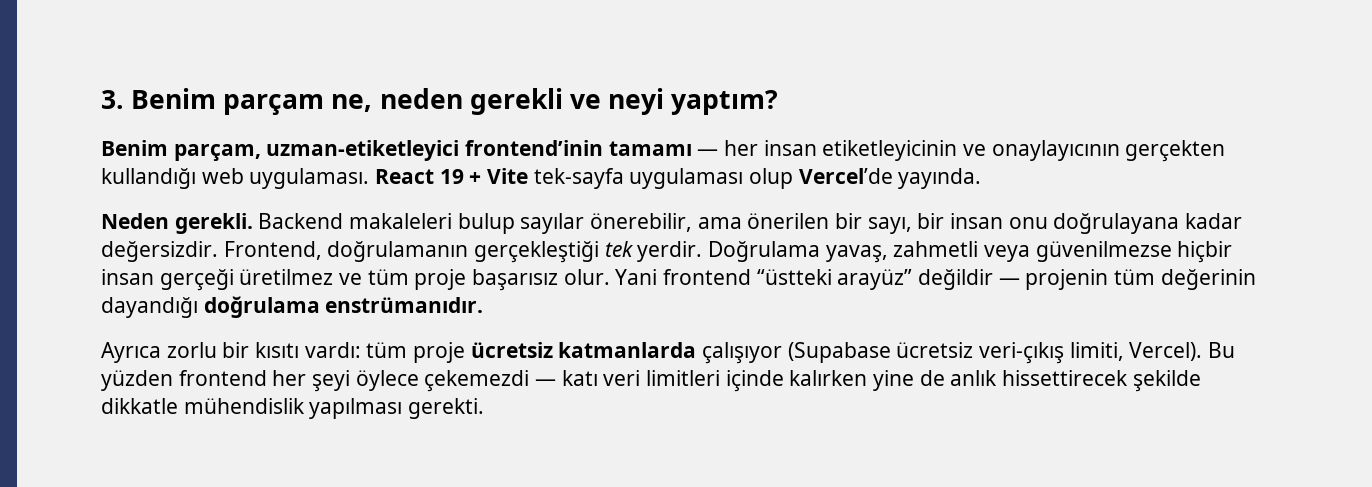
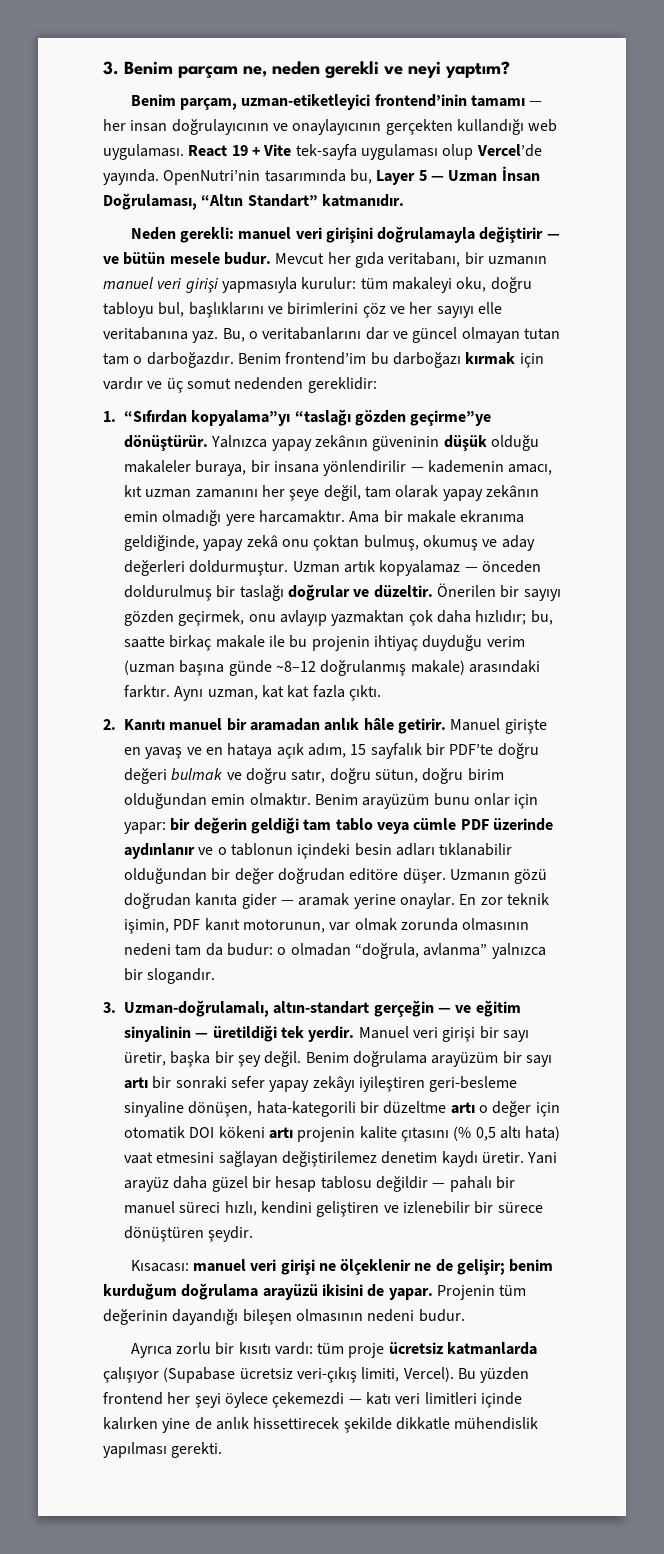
- Benim parçam, uzman-etiketleyici frontend’inin tamamı — her insan etiketleyicinin ve onaylayıcının gerçekten kullandığı web uygulaması.
+ Benim parçam, uzman-etiketleyici frontend’inin tamamı — her insan doğrulayıcının ve onaylayıcının gerçekten kullandığı web uygulaması.
- React 19 + Vite tek-sayfa uygulaması olup Vercel’de yayında.
- Neden gerekli. Backend makaleleri bulup sayılar önerebilir, ama önerilen bir sayı, bir insan onu doğrulayana kadar değersizdir. Frontend, doğrulamanın gerçekleştiği tek yerdir. Doğrulama yavaş, zahmetli veya güvenilmezse hiçbir insan gerçeği üretilmez ve tüm proje başarısız olur. Yani frontend “üstteki arayüz” değildir — projenin tüm değerinin dayandığı doğrulama enstrümanıdır.
+ React 19 + Vite tek-sayfa uygulaması olup Vercel’de yayında. OpenNutri’nin tasarımında bu, Layer 5 — Uzman İnsan Doğrulaması, “Altın Standart” katmanıdır.
+ Neden gerekli: manuel veri girişini doğrulamayla değiştirir — ve bütün mesele budur. Mevcut her gıda veritabanı, bir uzmanın manuel veri girişi yapmasıyla kurulur: tüm makaleyi oku, doğru tabloyu bul, başlıklarını ve birimlerini çöz ve her sayıyı elle veritabanına yaz. Bu, o veritabanlarını dar ve güncel olmayan tutan tam o darboğazdır. Benim frontend’im bu darboğazı kırmak için vardır ve üç somut nedenden gereklidir:
+ 1. “Sıfırdan kopyalama”yı “taslağı gözden geçirme”ye dönüştürür. Yalnızca yapay zekânın güveninin düşük olduğu makaleler buraya, bir insana yönlendirilir — kademenin amacı, kıt uzman zamanını her şeye değil, tam olarak yapay zekânın emin olmadığı yere harcamaktır. Ama bir makale ekranıma geldiğinde, yapay zekâ onu çoktan bulmuş, okumuş ve aday değerleri doldurmuştur. Uzman artık kopyalamaz — önceden doldurulmuş bir taslağı doğrular ve düzeltir. Önerilen bir sayıyı gözden geçirmek, onu avlayıp yazmaktan çok daha hızlıdır; bu, saatte birkaç makale ile bu projenin ihtiyaç duyduğu verim (uzman başına günde ~8–12 doğrulanmış makale) arasındaki farktır. Aynı uzman, kat kat fazla çıktı.
+ 2. Kanıtı manuel bir aramadan anlık hâle getirir. Manuel girişte en yavaş ve en hataya açık adım, 15 sayfalık bir PDF’te doğru değeri bulmak ve doğru satır, doğru sütun, doğru birim olduğundan emin olmaktır. Benim arayüzüm bunu onlar için yapar: bir değerin geldiği tam tablo veya cümle PDF üzerinde aydınlanır ve o tablonun içindeki besin adları tıklanabilir olduğundan bir değer doğrudan editöre düşer. Uzmanın gözü doğrudan kanıta gider — aramak yerine onaylar. En zor teknik işimin, PDF kanıt motorunun, var olmak zorunda olmasının nedeni tam da budur: o olmadan “doğrula, avlanma” yalnızca bir slogandır.
+ 3. Uzman-doğrulamalı, altın-standart gerçeğin — ve eğitim sinyalinin — üretildiği tek yerdir. Manuel veri girişi bir sayı üretir, başka bir şey değil. Benim doğrulama arayüzüm bir sayı artı bir sonraki sefer yapay zekâyı iyileştiren geri-besleme sinyaline dönüşen, hata-kategorili bir düzeltme artı o değer için otomatik DOI kökeni artı projenin kalite çıtasını (% 0,5 altı hata) vaat etmesini sağlayan değiştirilemez denetim kaydı üretir. Yani arayüz daha güzel bir hesap tablosu değildir — pahalı bir manuel süreci hızlı, kendini geliştiren ve izlenebilir bir sürece dönüştüren şeydir.
+ Kısacası: manuel veri girişi ne ölçeklenir ne de gelişir; benim kurduğum doğrulama arayüzü ikisini de yapar. Projenin tüm değerinin dayandığı bileşen olmasının nedeni budur.

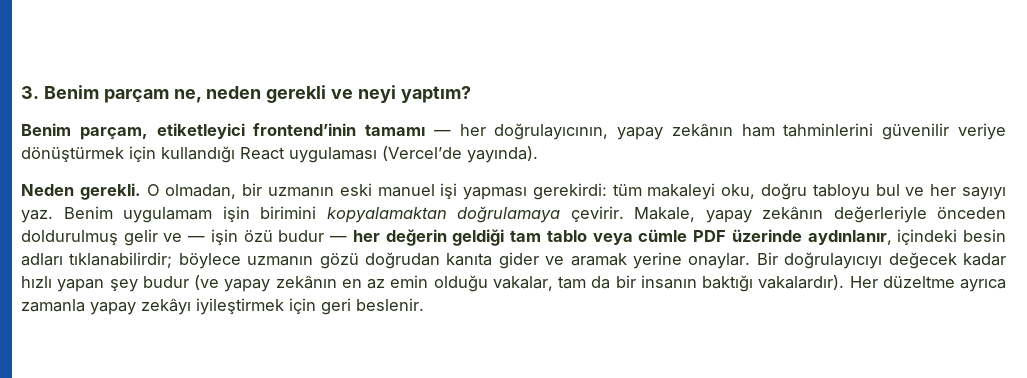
- Benim parçam, uzman-etiketleyici frontend’inin tamamı — her insan doğrulayıcının ve onaylayıcının gerçekten kullandığı web uygulaması. React 19 + Vite tek-sayfa uygulaması olup Vercel’de yayında. OpenNutri’nin tasarımında bu, Layer 5 — Uzman İnsan Doğrulaması, “Altın Standart” katmanıdır.
- Neden gerekli: manuel veri girişini doğrulamayla değiştirir — ve bütün mesele budur. Mevcut her gıda veritabanı, bir uzmanın manuel veri girişi yapmasıyla kurulur: tüm makaleyi oku, doğru tabloyu bul, başlıklarını ve birimlerini çöz ve her sayıyı elle veritabanına yaz. Bu, o veritabanlarını dar ve güncel olmayan tutan tam o darboğazdır. Benim frontend’im bu darboğazı kırmak için vardır ve üç somut nedenden gereklidir:
- 1. “Sıfırdan kopyalama”yı “taslağı gözden geçirme”ye dönüştürür. Yalnızca yapay zekânın güveninin düşük olduğu makaleler buraya, bir insana yönlendirilir — kademenin amacı, kıt uzman zamanını her şeye değil, tam olarak yapay zekânın emin olmadığı yere harcamaktır. Ama bir makale ekranıma geldiğinde, yapay zekâ onu çoktan bulmuş, okumuş ve aday değerleri doldurmuştur. Uzman artık kopyalamaz — önceden doldurulmuş bir taslağı doğrular ve düzeltir. Önerilen bir sayıyı gözden geçirmek, onu avlayıp yazmaktan çok daha hızlıdır; bu, saatte birkaç makale ile bu projenin ihtiyaç duyduğu verim (uzman başına günde ~8–12 doğrulanmış makale) arasındaki farktır. Aynı uzman, kat kat fazla çıktı.
- 2. Kanıtı manuel bir aramadan anlık hâle getirir. Manuel girişte en yavaş ve en hataya açık adım, 15 sayfalık bir PDF’te doğru değeri bulmak ve doğru satır, doğru sütun, doğru birim olduğundan emin olmaktır. Benim arayüzüm bunu onlar için yapar: bir değerin geldiği tam tablo veya cümle PDF üzerinde aydınlanır ve o tablonun içindeki besin adları tıklanabilir olduğundan bir değer doğrudan editöre düşer. Uzmanın gözü doğrudan kanıta gider — aramak yerine onaylar.
+ Benim parçam, etiketleyici frontend’inin tamamı — her doğrulayıcının, yapay zekânın ham tahminlerini güvenilir veriye dönüştürmek için kullandığı React uygulaması (Vercel’de yayında).
+ Neden gerekli. O olmadan, bir uzmanın eski manuel işi yapması gerekirdi: tüm makaleyi oku, doğru tabloyu bul ve her sayıyı yaz. Benim uygulamam işin birimini kopyalamaktan doğrulamaya çevirir. Makale, yapay zekânın değerleriyle önceden doldurulmuş gelir ve — işin özü budur — her değerin geldiği tam tablo veya cümle PDF üzerinde aydınlanır, içindeki besin adları tıklanabilirdir; böylece uzmanın gözü doğrudan kanıta gider ve aramak yerine onaylar.
- En zor teknik işimin, PDF kanıt motorunun, var olmak zorunda olmasının nedeni tam da budur: o olmadan “doğrula, avlanma” yalnızca bir slogandır.
- 3. Uzman-doğrulamalı, altın-standart gerçeğin — ve eğitim sinyalinin — üretildiği tek yerdir. Manuel veri girişi bir sayı üretir, başka bir şey değil. Benim doğrulama arayüzüm bir sayı artı bir sonraki sefer yapay zekâyı iyileştiren geri-besleme sinyaline dönüşen, hata-kategorili bir düzeltme artı o değer için otomatik DOI kökeni artı projenin kalite çıtasını (% 0,5 altı hata) vaat etmesini sağlayan değiştirilemez denetim kaydı üretir. Yani arayüz daha güzel bir hesap tablosu değildir — pahalı bir manuel süreci hızlı, kendini geliştiren ve izlenebilir bir sürece dönüştüren şeydir.
- Kısacası: manuel veri girişi ne ölçeklenir ne de gelişir; benim kurduğum doğrulama arayüzü ikisini de yapar. Projenin tüm değerinin dayandığı bileşen olmasının nedeni budur.
- Ayrıca zorlu bir kısıtı vardı: tüm proje ücretsiz katmanlarda çalışıyor (Supabase ücretsiz veri-çıkış limiti, Vercel). Bu yüzden frontend her şeyi öylece çekemezdi — katı veri limitleri içinde kalırken yine de anlık hissettirecek şekilde dikkatle mühendislik yapılması gerekti.
+ Bir doğrulayıcıyı değecek kadar hızlı yapan şey budur (ve yapay zekânın en az emin olduğu vakalar, tam da bir insanın baktığı vakalardır). Her düzeltme ayrıca zamanla yapay zekâyı iyileştirmek için geri beslenir.

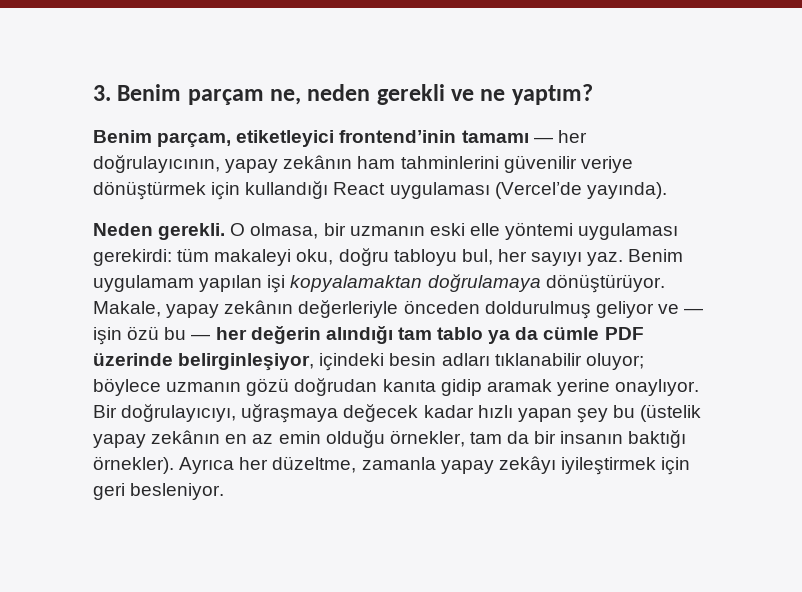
- 3. Benim parçam ne, neden gerekli ve neyi yaptım?
+ 3. Benim parçam ne, neden gerekli ve ne yaptım?
- O olmadan, bir uzmanın eski manuel işi yapması gerekirdi: tüm makaleyi oku, doğru tabloyu bul ve her sayıyı yaz.
+ O olmasa, bir uzmanın eski elle yöntemi uygulaması gerekirdi: tüm makaleyi oku, doğru tabloyu bul, her sayıyı yaz.
- Benim uygulamam işin birimini kopyalamaktan doğrulamaya çevirir.
+ Benim uygulamam yapılan işi kopyalamaktan doğrulamaya dönüştürüyor.
- Makale, yapay zekânın değerleriyle önceden doldurulmuş gelir ve — işin özü budur — her değerin geldiği tam tablo veya cümle PDF üzerinde aydınlanır, içindeki besin adları tıklanabilirdir; böylece uzmanın gözü doğrudan kanıta gider ve aramak yerine onaylar. Bir doğrulayıcıyı değecek kadar hızlı yapan şey budur (ve yapay zekânın en az emin olduğu vakalar, tam da bir insanın baktığı vakalardır). Her düzeltme ayrıca zamanla yapay zekâyı iyileştirmek için geri beslenir.
+ Makale, yapay zekânın değerleriyle önceden doldurulmuş geliyor ve — işin özü bu — her değerin alındığı tam tablo ya da cümle PDF üzerinde belirginleşiyor, içindeki besin adları tıklanabilir oluyor; böylece uzmanın gözü doğrudan kanıta gidip aramak yerine onaylıyor. Bir doğrulayıcıyı, uğraşmaya değecek kadar hızlı yapan şey bu (üstelik yapay zekânın en az emin olduğu örnekler, tam da bir insanın baktığı örnekler). Ayrıca her düzeltme, zamanla yapay zekâyı iyileştirmek için geri besleniyor.

